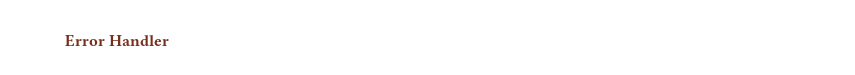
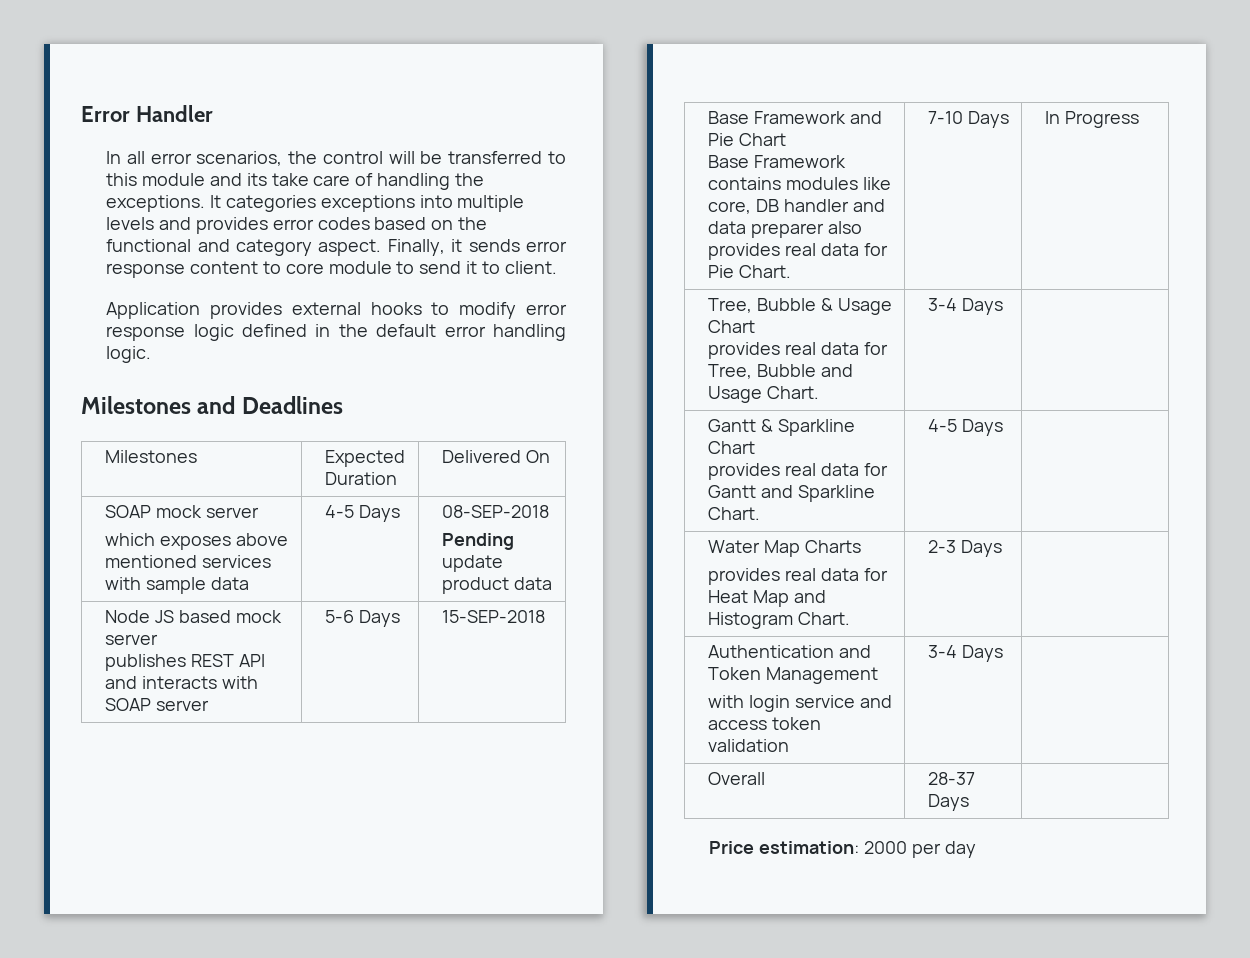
+ In all error scenarios, the control will be transferred to this module and its take care of handling the exceptions. It categories exceptions into multiple levels and provides error codes based on the functional and category aspect. Finally, it sends error response content to core module to send it to client.
+ Application provides external hooks to modify error response logic defined in the default error handling logic.
+ Milestones and Deadlines
+ Milestones | Expected Duration | Delivered On
+ SOAP mock server
+ which exposes above mentioned services with sample data | 4-5 Days | 08-SEP-2018
+ Pending update product data
+ Node JS based mock server
+ publishes REST API and interacts with SOAP server | 5-6 Days | 15-SEP-2018
+ Base Framework and Pie Chart
+ Base Framework contains modules like core, DB handler and data preparer also provides real data for Pie Chart. | 7-10 Days | In Progress
+ Tree, Bubble & Usage Chart
+ provides real data for Tree, Bubble and Usage Chart. | 3-4 Days |
+ Gantt & Sparkline Chart
+ provides real data for Gantt and Sparkline Chart. | 4-5 Days |
+ Water Map Charts
+ provides real data for Heat Map and Histogram Chart. | 2-3 Days |
+ Authentication and Token Management
+ with login service and access token validation | 3-4 Days |
+ Overall | 28-37 Days |
+ Price estimation: 2000 per day

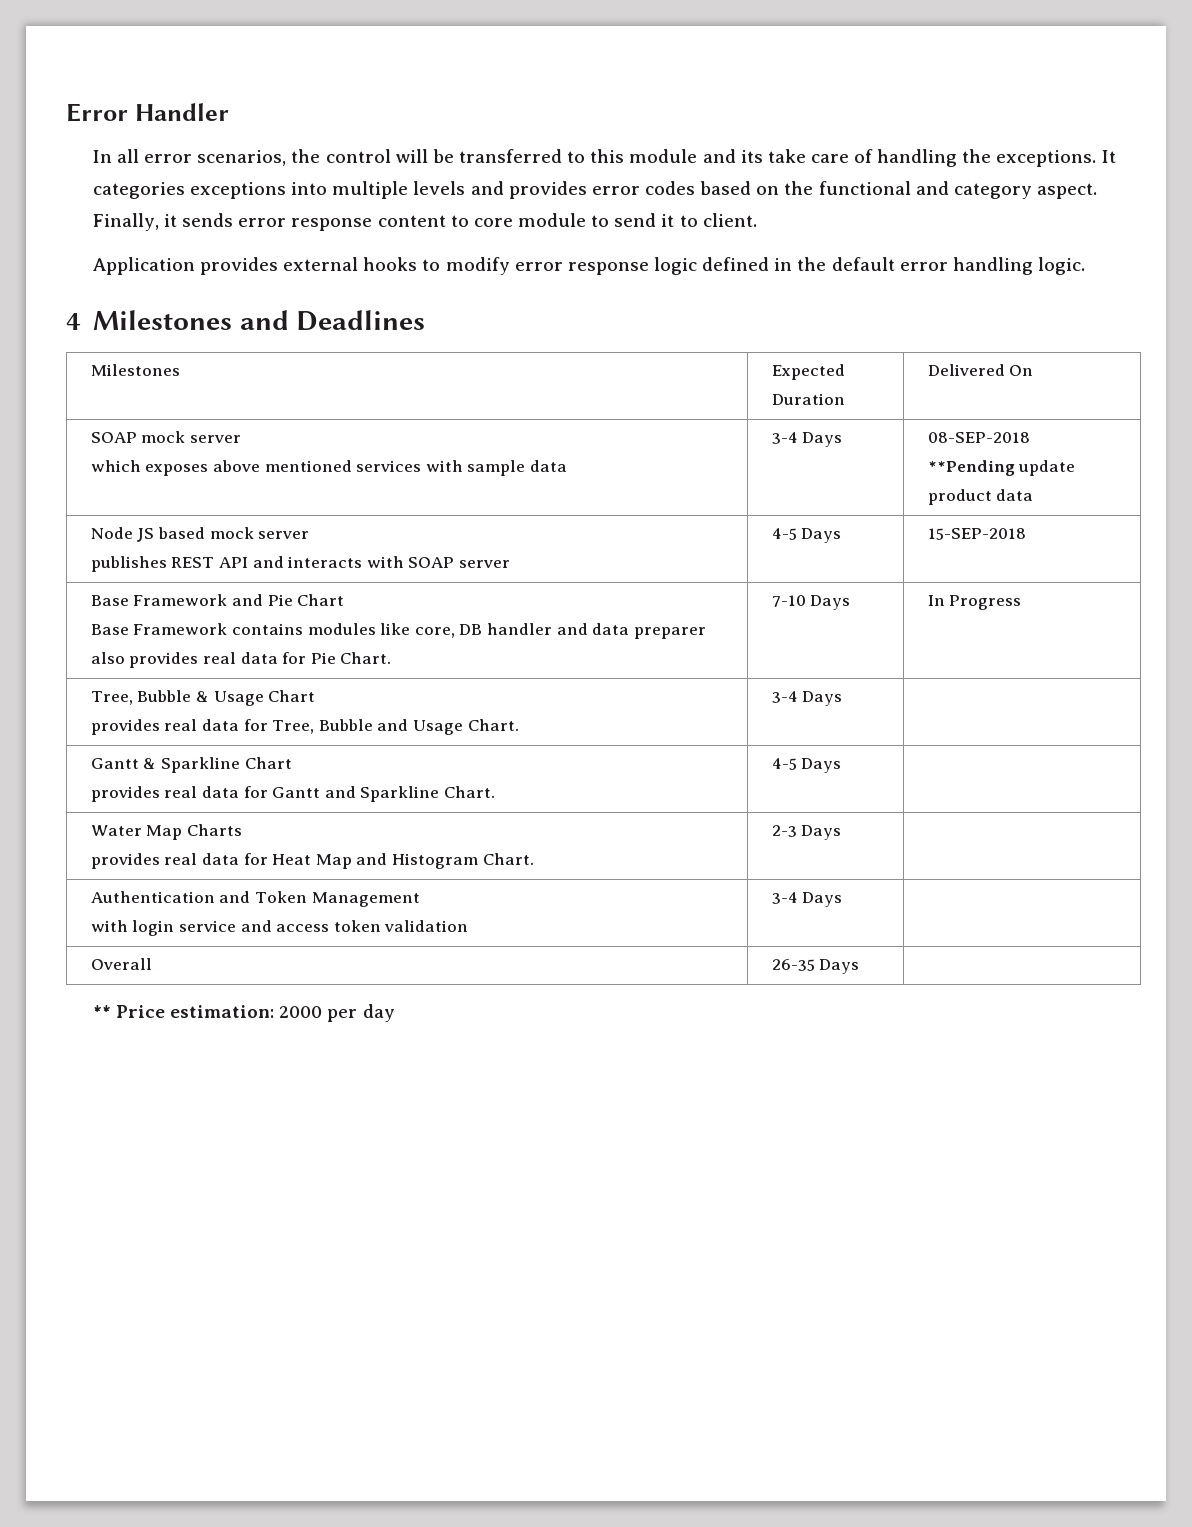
- Milestones and Deadlines
+ 4 Milestones and Deadlines
  SOAP mock server
- which exposes above mentioned services with sample data | 4-5 Days | 08-SEP-2018
- Pending update product data
+ which exposes above mentioned services with sample data | 3-4 Days | 08-SEP-2018
+ **Pending update product data
  Node JS based mock server
- publishes REST API and interacts with SOAP server | 5-6 Days | 15-SEP-2018
+ publishes REST API and interacts with SOAP server | 4-5 Days | 15-SEP-2018
- Overall | 28-37 Days |
- Price estimation: 2000 per day
+ Overall | 26-35 Days |
+ ** Price estimation: 2000 per day

